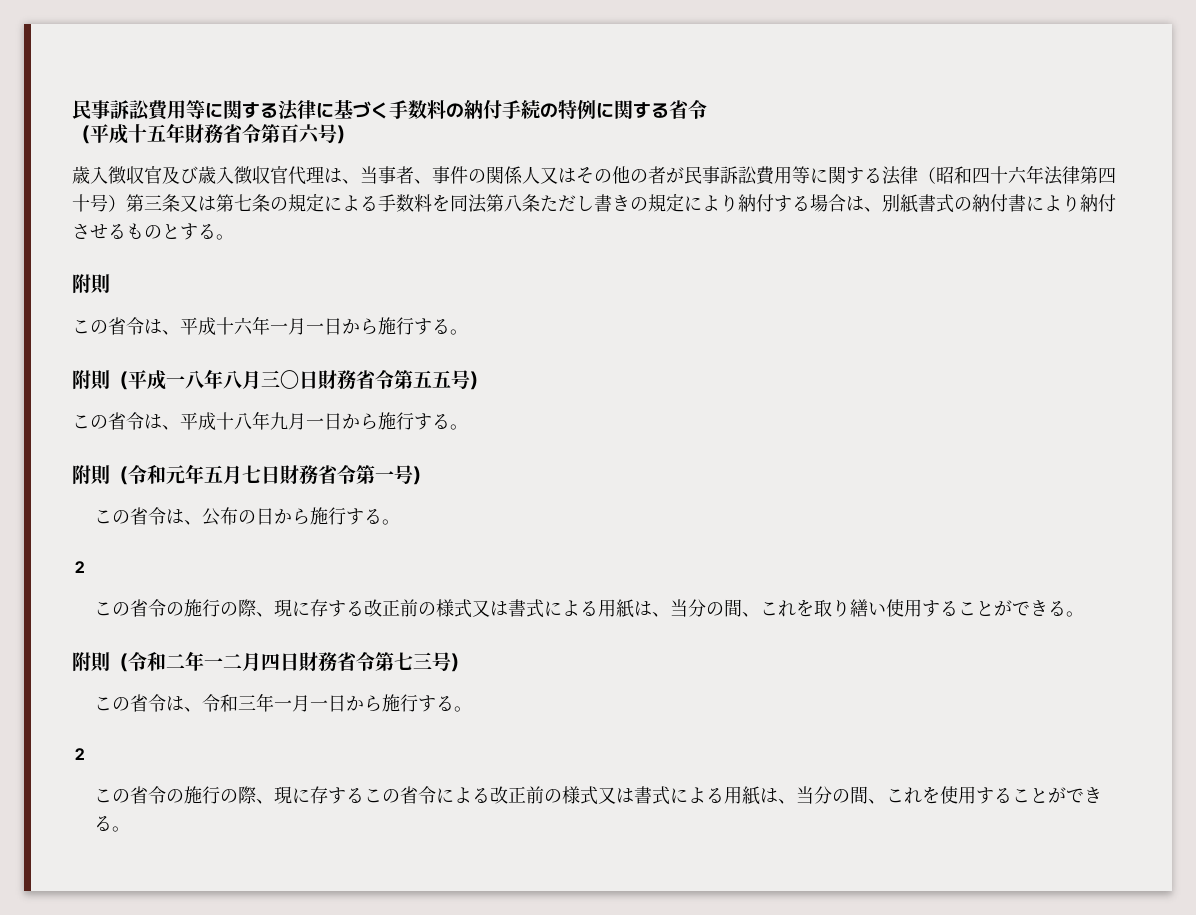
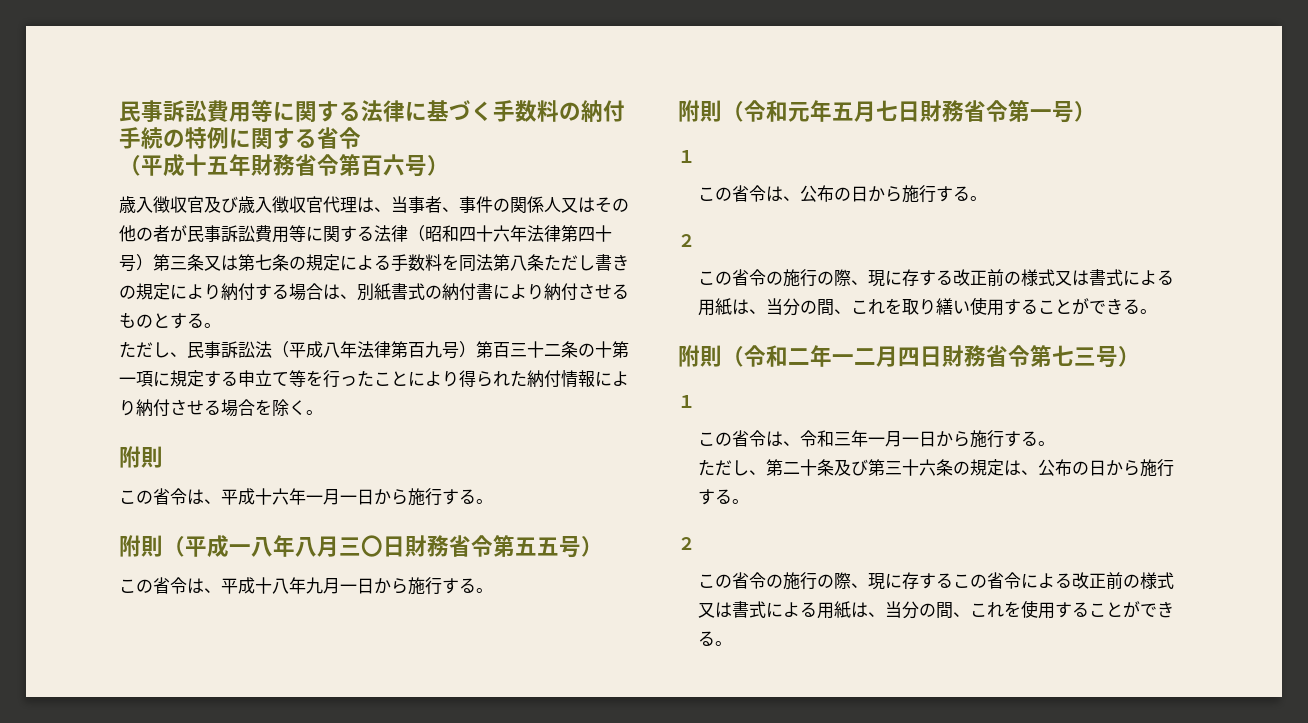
+ ただし、民事訴訟法（平成八年法律第百九号）第百三十二条の十第一項に規定する申立て等を行ったことにより得られた納付情報により納付させる場合を除く。
  附則（令和元年五月七日財務省令第一号）
+ １
  附則（令和二年一二月四日財務省令第七三号）
+ １
+ ただし、第二十条及び第三十六条の規定は、公布の日から施行する。

